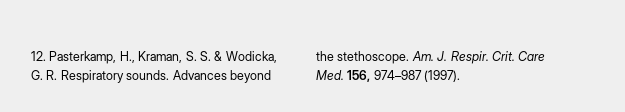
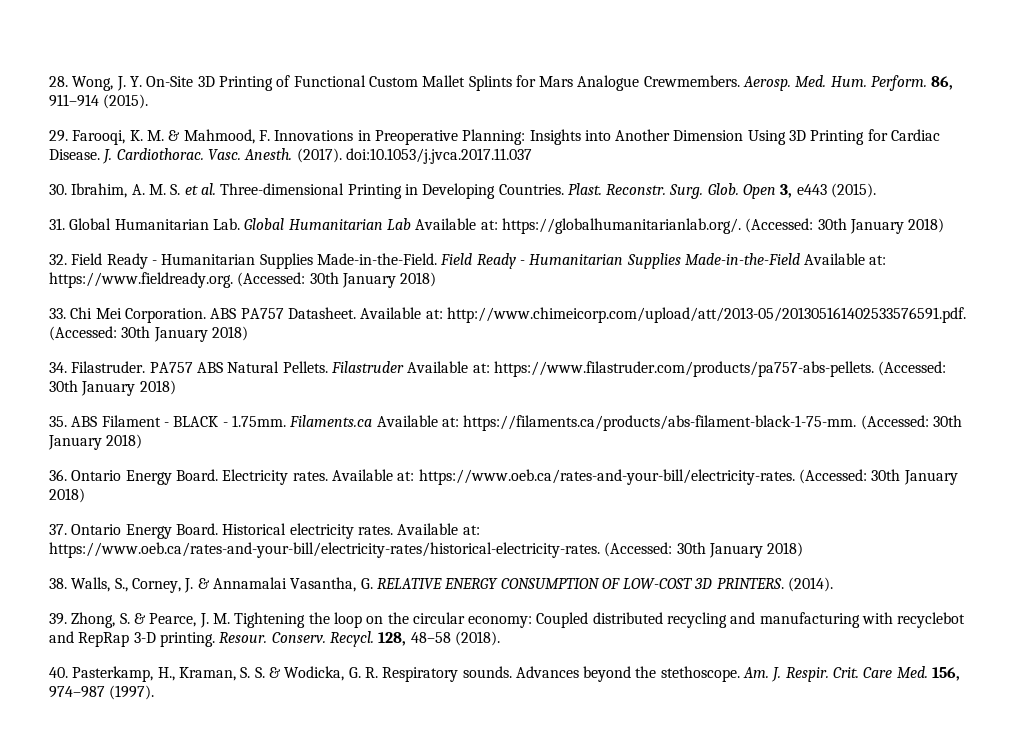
- 12. Pasterkamp, H., Kraman, S. S. & Wodicka, G. R. Respiratory sounds.
+ 28. Wong, J. Y. On-Site 3D Printing of Functional Custom Mallet Splints for Mars Analogue Crewmembers. Aerosp. Med. Hum. Perform. 86, 911–914 (2015).
+ 29. Farooqi, K. M. & Mahmood, F. Innovations in Preoperative Planning: Insights into Another Dimension Using 3D Printing for Cardiac Disease. J. Cardiothorac. Vasc. Anesth. (2017). doi:10.1053/j.jvca.2017.11.037
+ 30. Ibrahim, A. M. S. et al. Three-dimensional Printing in Developing Countries. Plast. Reconstr. Surg. Glob. Open 3, e443 (2015).
+ 31. Global Humanitarian Lab. Global Humanitarian Lab Available at: https://globalhumanitarianlab.org/. (Accessed: 30th January 2018)
+ 32. Field Ready - Humanitarian Supplies Made-in-the-Field. Field Ready - Humanitarian Supplies Made-in-the-Field Available at: https://www.fieldready.org. (Accessed: 30th January 2018)
+ 33. Chi Mei Corporation. ABS PA757 Datasheet. Available at: http://www.chimeicorp.com/upload/att/2013-05/201305161402533576591.pdf. (Accessed: 30th January 2018)
+ 34. Filastruder. PA757 ABS Natural Pellets. Filastruder Available at: https://www.filastruder.com/products/pa757-abs-pellets. (Accessed: 30th January 2018)
+ 35. ABS Filament - BLACK - 1.75mm. Filaments.ca Available at: https://filaments.ca/products/abs-filament-black-1-75-mm. (Accessed: 30th January 2018)
+ 36. Ontario Energy Board. Electricity rates. Available at: https://www.oeb.ca/rates-and-your-bill/electricity-rates. (Accessed: 30th January 2018)
+ 37. Ontario Energy Board. Historical electricity rates. Available at: https://www.oeb.ca/rates-and-your-bill/electricity-rates/historical-electricity-rates. (Accessed: 30th January 2018)
+ 38. Walls, S., Corney, J. & Annamalai Vasantha, G. RELATIVE ENERGY CONSUMPTION OF LOW-COST 3D PRINTERS. (2014).
+ 39. Zhong, S. & Pearce, J. M. Tightening the loop on the circular economy: Coupled distributed recycling and manufacturing with recyclebot and RepRap 3-D printing. Resour. Conserv. Recycl. 128, 48–58 (2018).
+ 40. Pasterkamp, H., Kraman, S. S. & Wodicka, G. R. Respiratory sounds.

